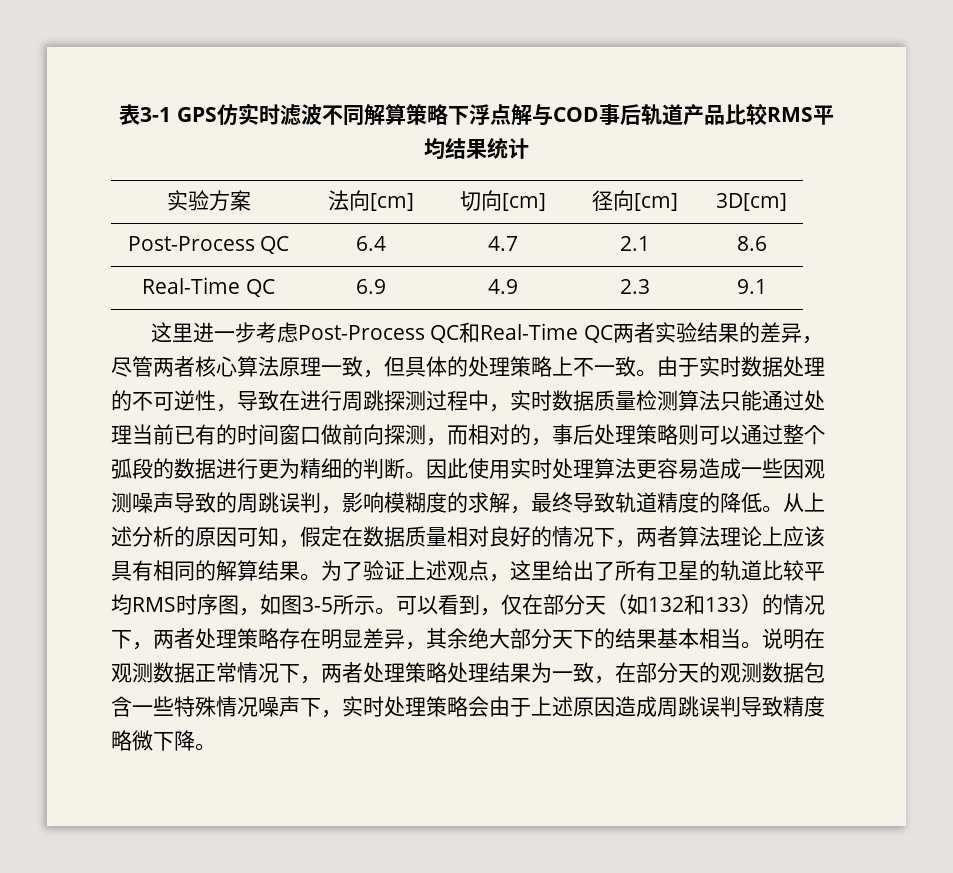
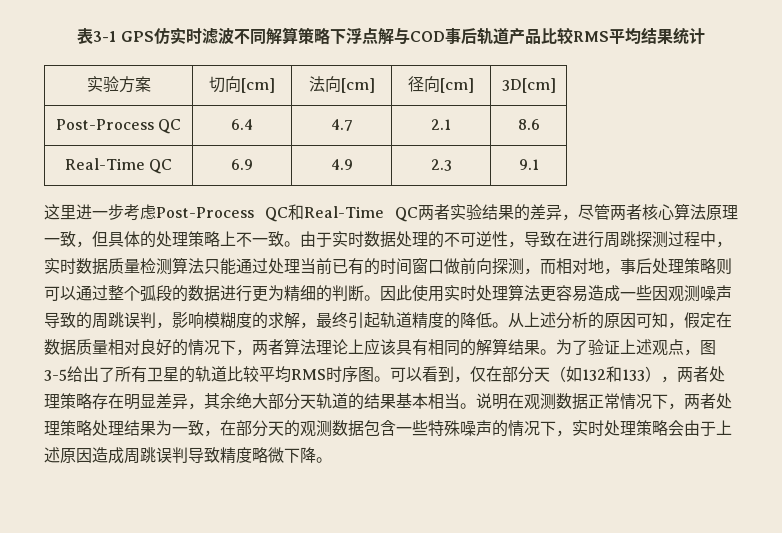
- 实验方案 | 法向[cm] | 切向[cm] | 径向[cm] | 3D[cm]
+ 实验方案 | 切向[cm] | 法向[cm] | 径向[cm] | 3D[cm]
- 由于实时数据处理的不可逆性，导致在进行周跳探测过程中，实时数据质量检测算法只能通过处理当前已有的时间窗口做前向探测，而相对的，事后处理策略则可以通过整个弧段的数据进行更为精细的判断。
+ 由于实时数据处理的不可逆性，导致在进行周跳探测过程中，实时数据质量检测算法只能通过处理当前已有的时间窗口做前向探测，而相对地，事后处理策略则可以通过整个弧段的数据进行更为精细的判断。
- 因此使用实时处理算法更容易造成一些因观测噪声导致的周跳误判，影响模糊度的求解，最终导致轨道精度的降低。
+ 因此使用实时处理算法更容易造成一些因观测噪声导致的周跳误判，影响模糊度的求解，最终引起轨道精度的降低。
- 为了验证上述观点，这里给出了所有卫星的轨道比较平均RMS时序图，如图3-5所示。
+ 为了验证上述观点，图3-5给出了所有卫星的轨道比较平均RMS时序图。
- 可以看到，仅在部分天（如132和133）的情况下，两者处理策略存在明显差异，其余绝大部分天下的结果基本相当。
+ 可以看到，仅在部分天（如132和133），两者处理策略存在明显差异，其余绝大部分天轨道的结果基本相当。
- 说明在观测数据正常情况下，两者处理策略处理结果为一致，在部分天的观测数据包含一些特殊情况噪声下，实时处理策略会由于上述原因造成周跳误判导致精度略微下降。
+ 说明在观测数据正常情况下，两者处理策略处理结果为一致，在部分天的观测数据包含一些特殊噪声的情况下，实时处理策略会由于上述原因造成周跳误判导致精度略微下降。

